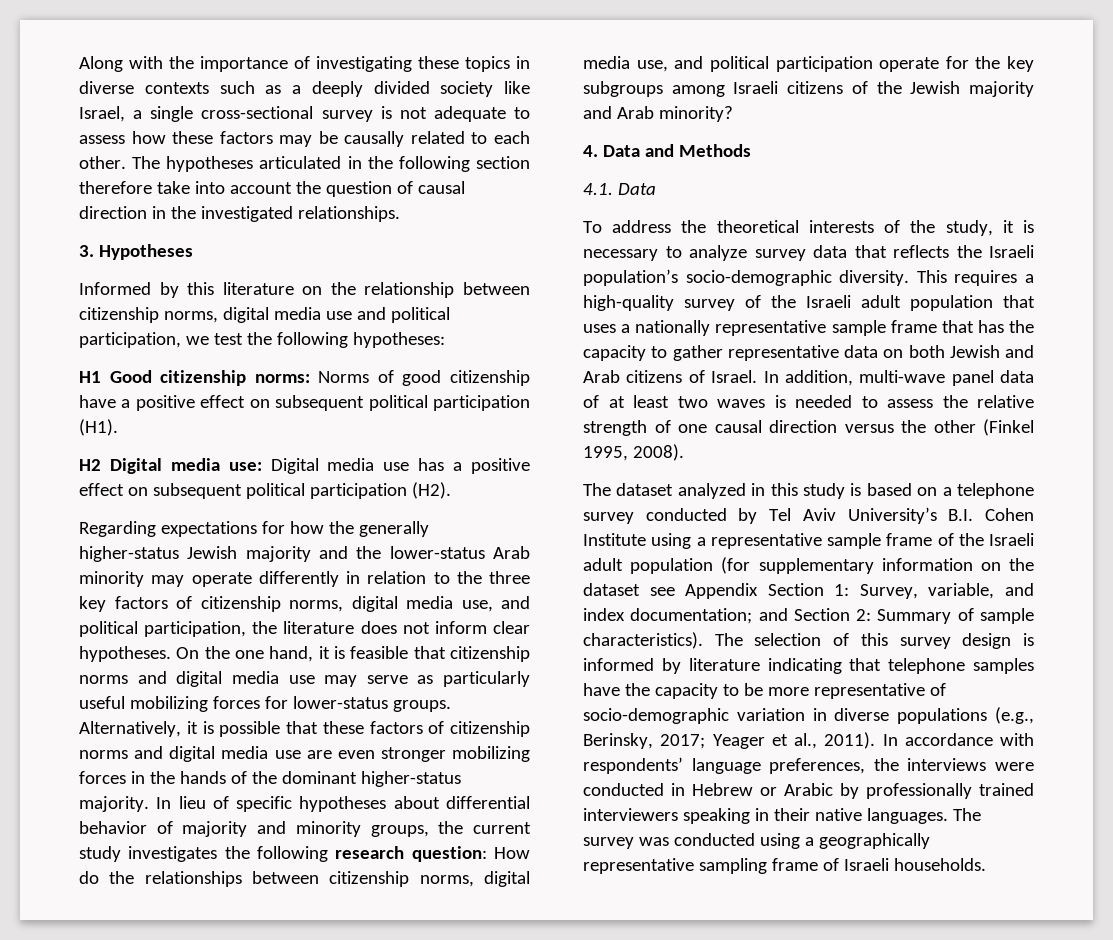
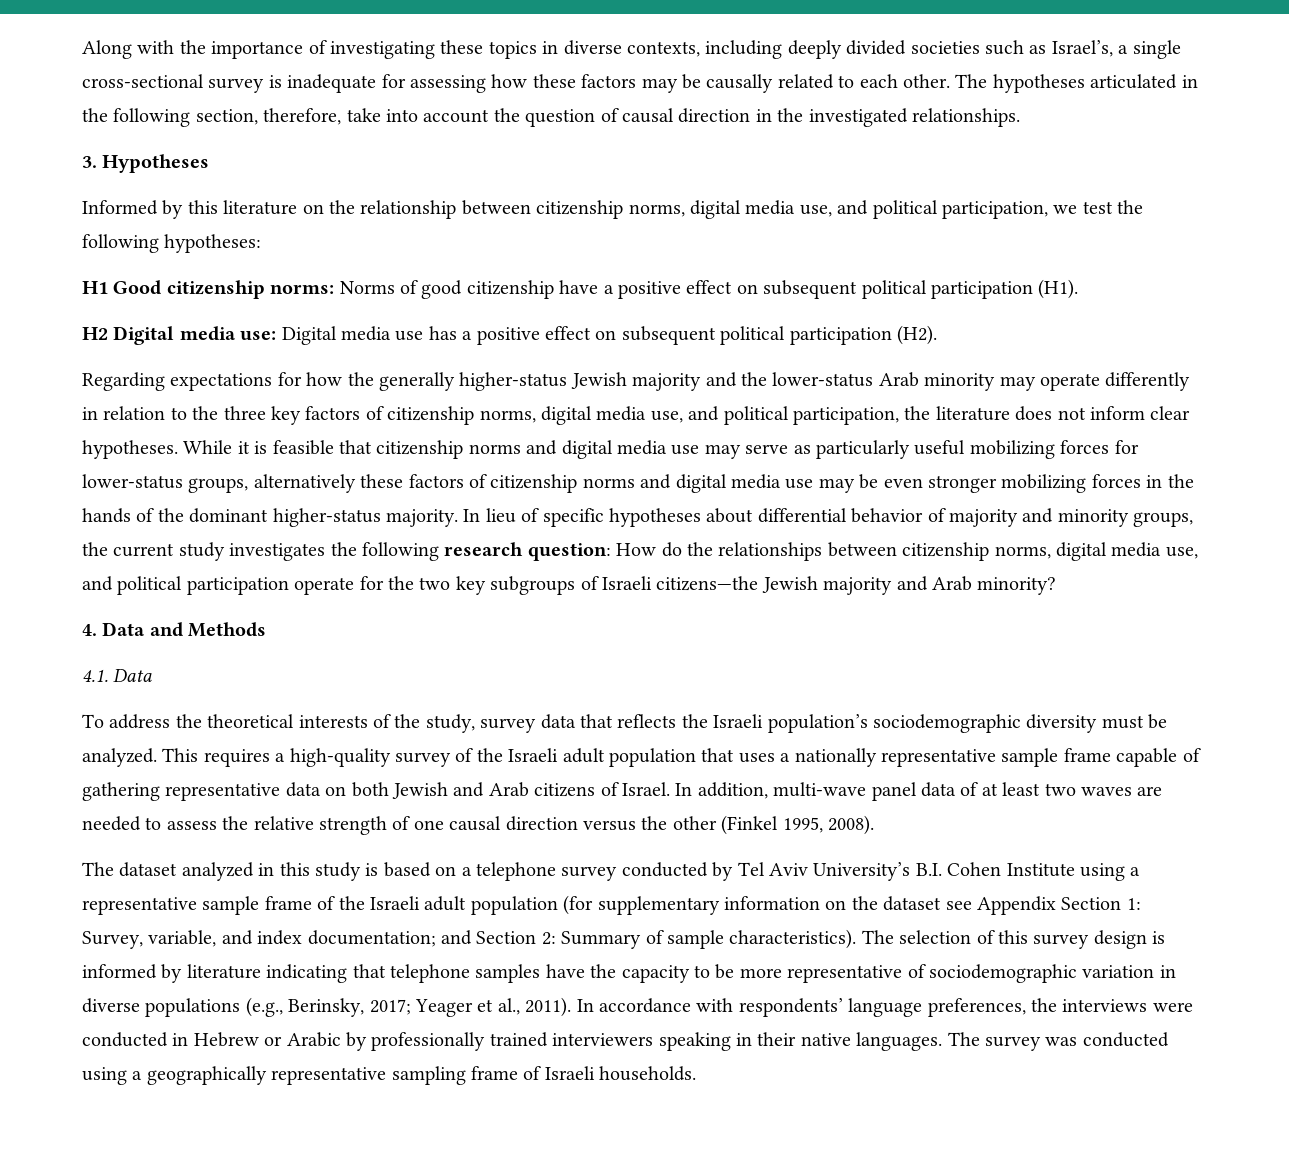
- Along with the importance of investigating these topics in diverse contexts such as a deeply divided society like Israel, a single cross-sectional survey is not adequate to assess how these factors may be causally related to each other.
+ Along with the importance of investigating these topics in diverse contexts, including deeply divided societies such as Israel’s, a single cross-sectional survey is inadequate for assessing how these factors may be causally related to each other.
- The hypotheses articulated in the following section therefore take into account the question of causal direction in the investigated relationships.
+ The hypotheses articulated in the following section, therefore, take into account the question of causal direction in the investigated relationships.
- Informed by this literature on the relationship between citizenship norms, digital media use and political participation, we test the following hypotheses:
+ Informed by this literature on the relationship between citizenship norms, digital media use, and political participation, we test the following hypotheses:
- On the one hand, it is feasible that citizenship norms and digital media use may serve as particularly useful mobilizing forces for lower-status groups. Alternatively, it is possible that these factors of citizenship norms and digital media use are even stronger mobilizing forces in the hands of the dominant higher-status majority.
+ While it is feasible that citizenship norms and digital media use may serve as particularly useful mobilizing forces for lower-status groups, alternatively these factors of citizenship norms and digital media use may be even stronger mobilizing forces in the hands of the dominant higher-status majority.
- In lieu of specific hypotheses about differential behavior of majority and minority groups, the current study investigates the following research question: How do the relationships between citizenship norms, digital media use, and political participation operate for the key subgroups among Israeli citizens of the Jewish majority and Arab minority?
+ In lieu of specific hypotheses about differential behavior of majority and minority groups, the current study investigates the following research question: How do the relationships between citizenship norms, digital media use, and political participation operate for the two key subgroups of Israeli citizens—the Jewish majority and Arab minority?
- To address the theoretical interests of the study, it is necessary to analyze survey data that reflects the Israeli population’s socio-demographic diversity.
+ To address the theoretical interests of the study, survey data that reflects the Israeli population’s sociodemographic diversity must be analyzed.
- This requires a high-quality survey of the Israeli adult population that uses a nationally representative sample frame that has the capacity to gather representative data on both Jewish and Arab citizens of Israel.
+ This requires a high-quality survey of the Israeli adult population that uses a nationally representative sample frame capable of gathering representative data on both Jewish and Arab citizens of Israel.
- In addition, multi-wave panel data of at least two waves is needed to assess the relative strength of one causal direction versus the other (Finkel 1995, 2008).
+ In addition, multi-wave panel data of at least two waves are needed to assess the relative strength of one causal direction versus the other (Finkel 1995, 2008).
- The selection of this survey design is informed by literature indicating that telephone samples have the capacity to be more representative of socio-demographic variation in diverse populations (e.g., Berinsky, 2017; Yeager et al., 2011).
+ The selection of this survey design is informed by literature indicating that telephone samples have the capacity to be more representative of sociodemographic variation in diverse populations (e.g., Berinsky, 2017; Yeager et al., 2011).

